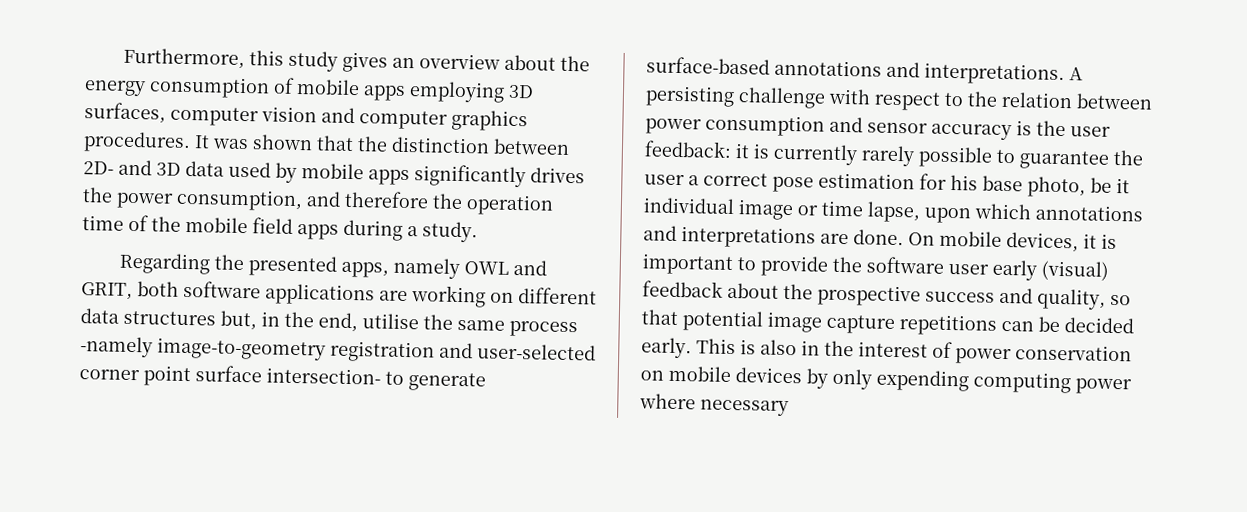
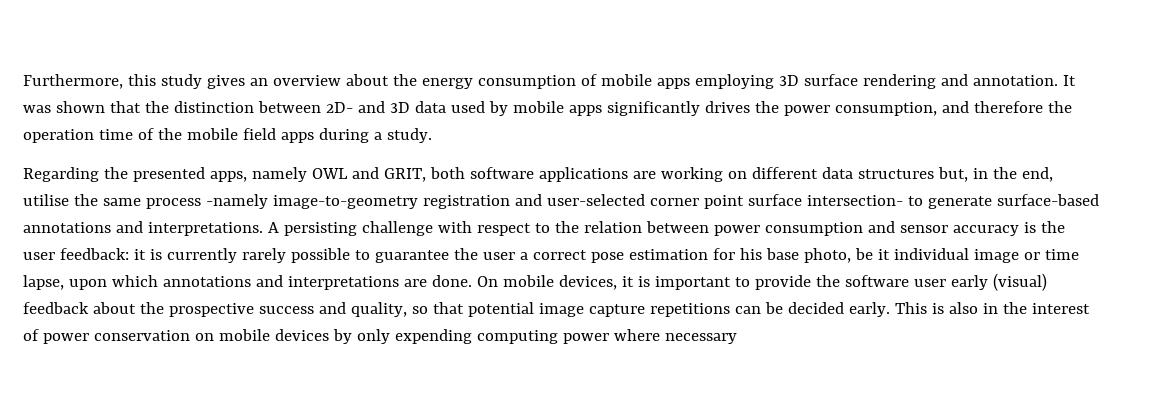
- Furthermore, this study gives an overview about the energy consumption of mobile apps employing 3D surfaces, computer vision and computer graphics procedures.
+ Furthermore, this study gives an overview about the energy consumption of mobile apps employing 3D surface rendering and annotation.

